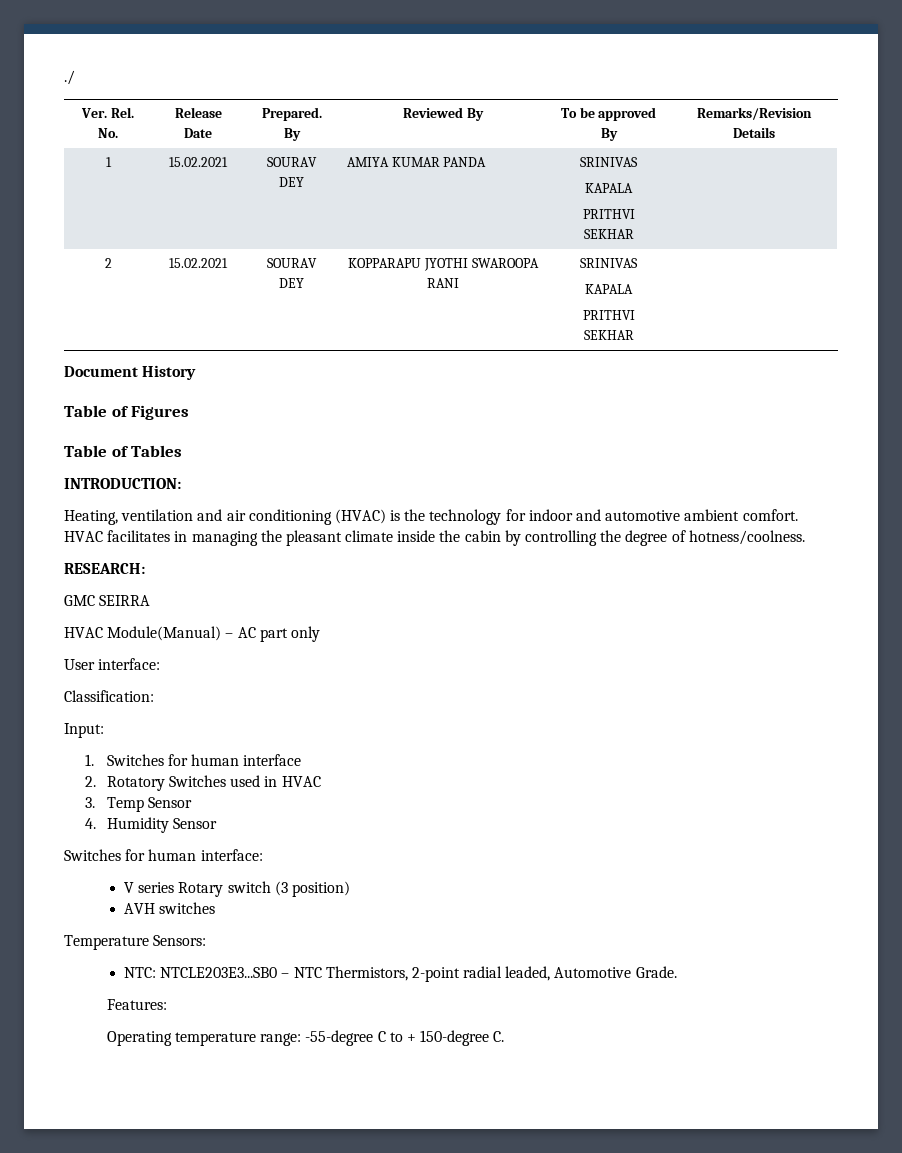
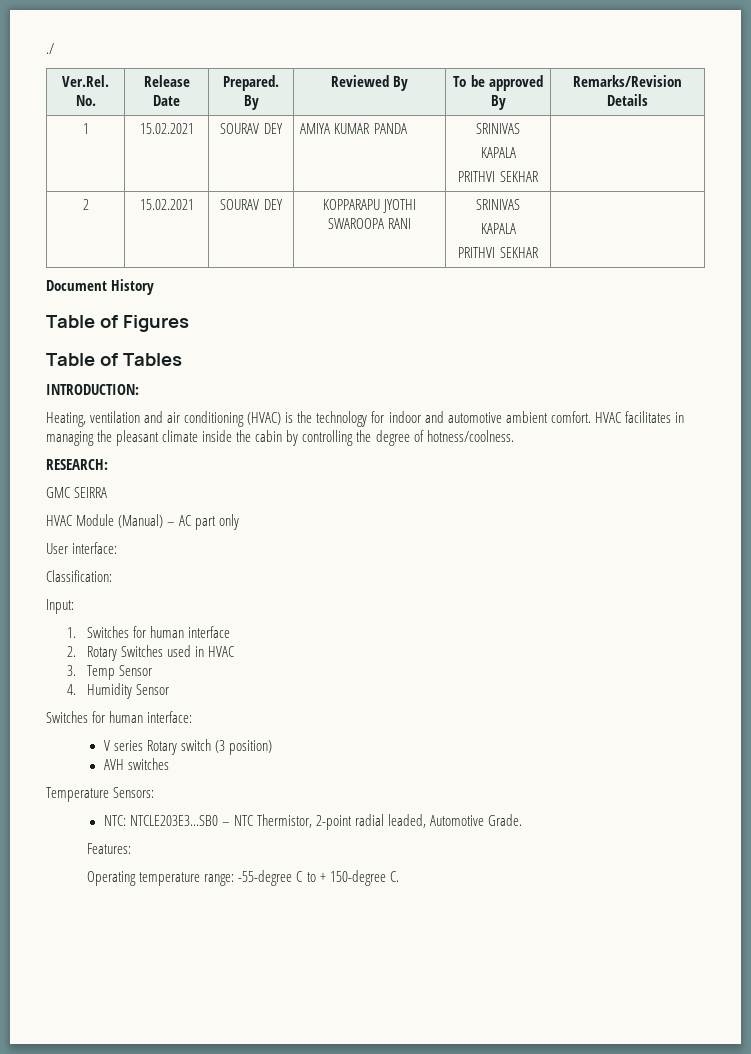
- Ver. Rel. No. | Release Date | Prepared. By | Reviewed By | To be approved By | Remarks/Revision Details
+ Ver.Rel. No. | Release Date | Prepared. By | Reviewed By | To be approved By | Remarks/Revision Details
- HVAC Module(Manual) – AC part only
+ HVAC Module (Manual) – AC part only
- 2. Rotatory Switches used in HVAC
+ 2. Rotary Switches used in HVAC
- NTC: NTCLE203E3...SB0 – NTC Thermistors, 2-point radial leaded, Automotive Grade.
+ NTC: NTCLE203E3...SB0 – NTC Thermistor, 2-point radial leaded, Automotive Grade.

